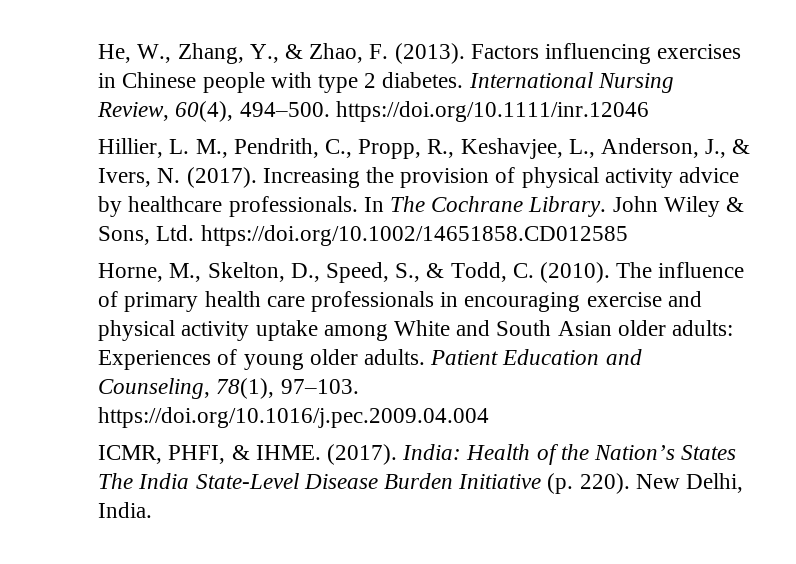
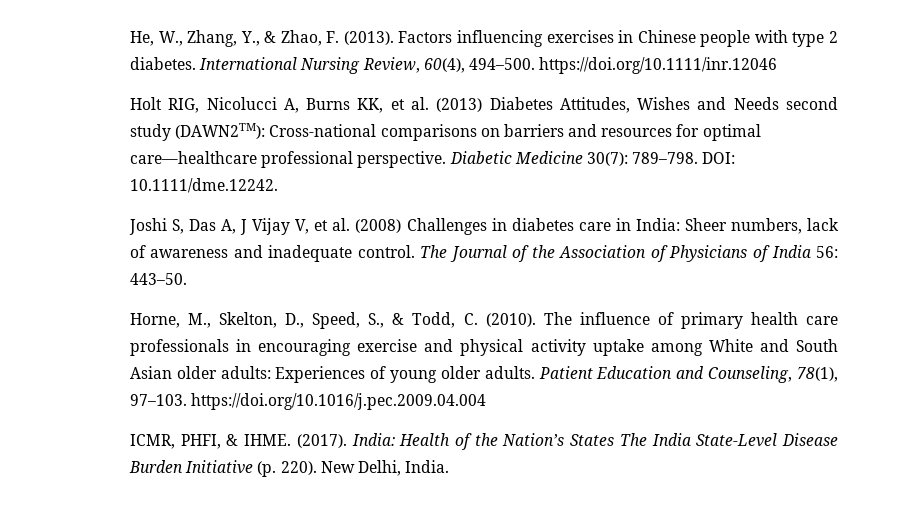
- Hillier, L. M., Pendrith, C., Propp, R., Keshavjee, L., Anderson, J., & Ivers, N. (2017). Increasing the provision of physical activity advice by healthcare professionals. In The Cochrane Library. John Wiley & Sons, Ltd. https://doi.org/10.1002/14651858.CD012585
+ Holt RIG, Nicolucci A, Burns KK, et al. (2013) Diabetes Attitudes, Wishes and Needs second study (DAWN2TM): Cross-national comparisons on barriers and resources for optimal care—healthcare professional perspective. Diabetic Medicine 30(7): 789–798. DOI: 10.1111/dme.12242.
+ Joshi S, Das A, J Vijay V, et al. (2008) Challenges in diabetes care in India: Sheer numbers, lack of awareness and inadequate control. The Journal of the Association of Physicians of India 56: 443–50.

